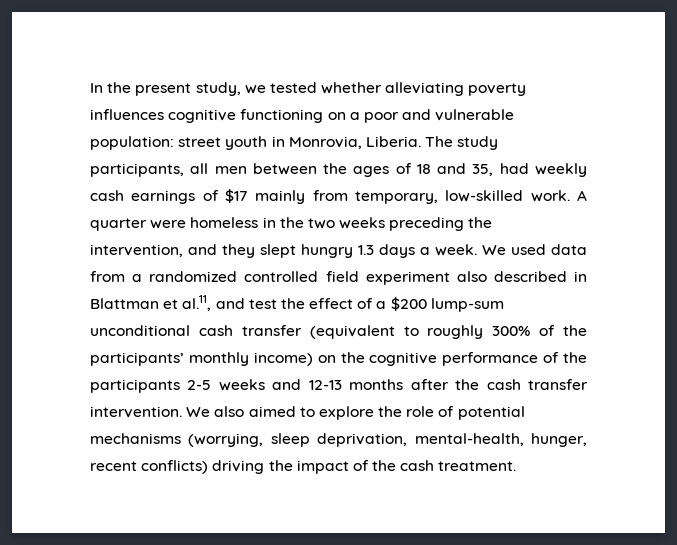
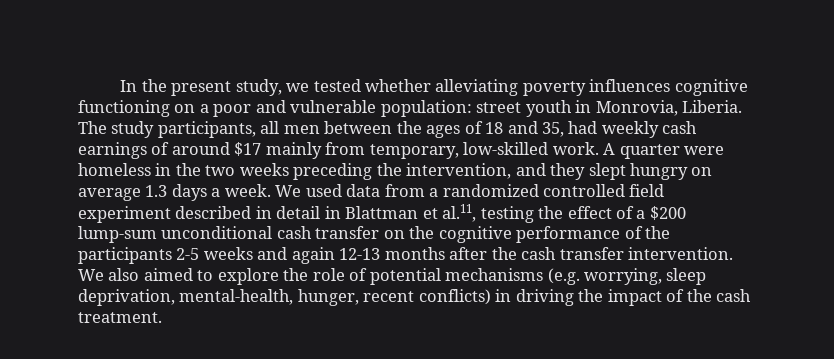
- The study participants, all men between the ages of 18 and 35, had weekly cash earnings of $17 mainly from temporary, low-skilled work.
+ The study participants, all men between the ages of 18 and 35, had weekly cash earnings of around $17 mainly from temporary, low-skilled work.
- A quarter were homeless in the two weeks preceding the intervention, and they slept hungry 1.3 days a week.
+ A quarter were homeless in the two weeks preceding the intervention, and they slept hungry on average 1.3 days a week.
- We used data from a randomized controlled field experiment also described in Blattman et al.11, and test the effect of a $200 lump-sum unconditional cash transfer (equivalent to roughly 300% of the participants’ monthly income) on the cognitive performance of the participants 2-5 weeks and 12-13 months after the cash transfer intervention.
+ We used data from a randomized controlled field experiment described in detail in Blattman et al.11, testing the effect of a $200 lump-sum unconditional cash transfer on the cognitive performance of the participants 2-5 weeks and again 12-13 months after the cash transfer intervention.
- We also aimed to explore the role of potential mechanisms (worrying, sleep deprivation, mental-health, hunger, recent conflicts) driving the impact of the cash treatment.
+ We also aimed to explore the role of potential mechanisms (e.g. worrying, sleep deprivation, mental-health, hunger, recent conflicts) in driving the impact of the cash treatment.

